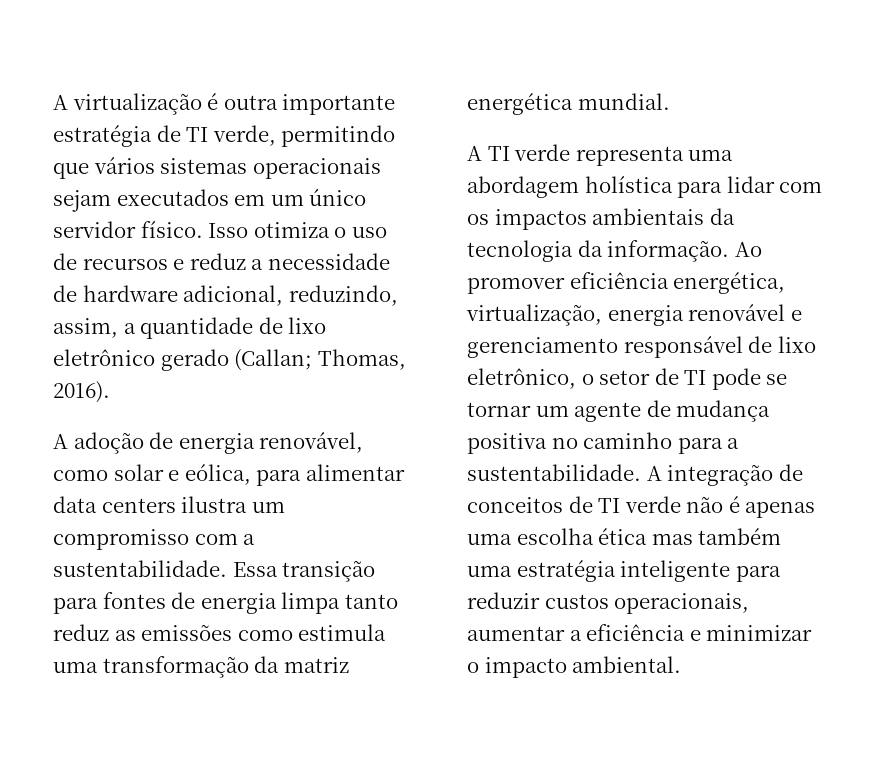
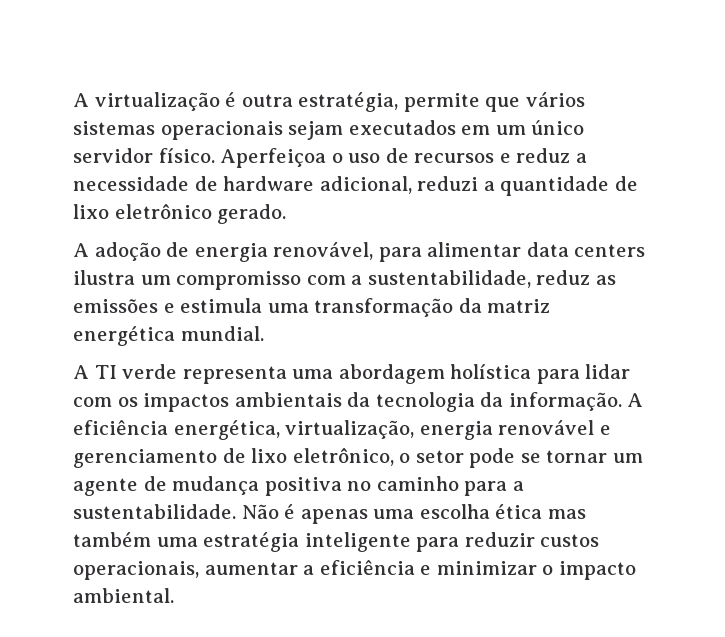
- A virtualização é outra importante estratégia de TI verde, permitindo que vários sistemas operacionais sejam executados em um único servidor físico.
+ A virtualização é outra estratégia, permite que vários sistemas operacionais sejam executados em um único servidor físico.
- Isso otimiza o uso de recursos e reduz a necessidade de hardware adicional, reduzindo, assim, a quantidade de lixo eletrônico gerado (Callan; Thomas, 2016).
+ Aperfeiçoa o uso de recursos e reduz a necessidade de hardware adicional, reduzi a quantidade de lixo eletrônico gerado.
- A adoção de energia renovável, como solar e eólica, para alimentar data centers ilustra um compromisso com a sustentabilidade. Essa transição para fontes de energia limpa tanto reduz as emissões como estimula uma transformação da matriz energética mundial.
+ A adoção de energia renovável, para alimentar data centers ilustra um compromisso com a sustentabilidade, reduz as emissões e estimula uma transformação da matriz energética mundial.
- Ao promover eficiência energética, virtualização, energia renovável e gerenciamento responsável de lixo eletrônico, o setor de TI pode se tornar um agente de mudança positiva no caminho para a sustentabilidade.
+ A eficiência energética, virtualização, energia renovável e gerenciamento de lixo eletrônico, o setor pode se tornar um agente de mudança positiva no caminho para a sustentabilidade.
- A integração de conceitos de TI verde não é apenas uma escolha ética mas também uma estratégia inteligente para reduzir custos operacionais, aumentar a eficiência e minimizar o impacto ambiental.
+ Não é apenas uma escolha ética mas também uma estratégia inteligente para reduzir custos operacionais, aumentar a eficiência e minimizar o impacto ambiental.

